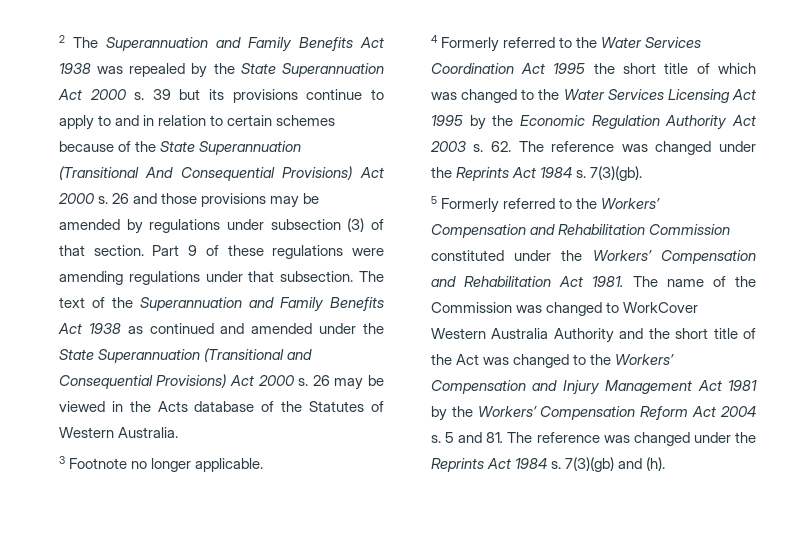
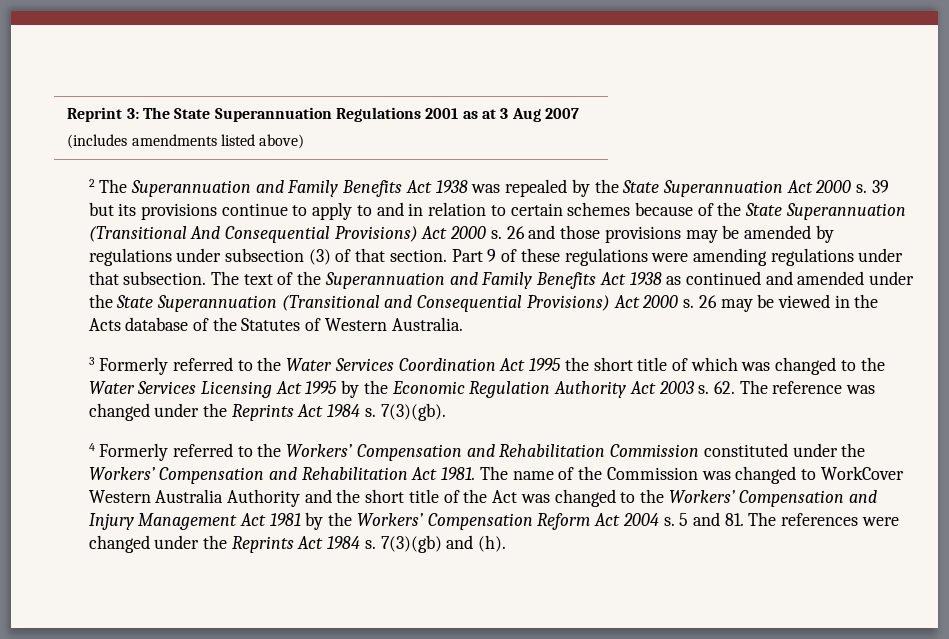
+ Reprint 3: The State Superannuation Regulations 2001 as at 3 Aug 2007
+ (includes amendments listed above)
- 3 Footnote no longer applicable.
- 4 Formerly referred to the Water Services Coordination Act 1995 the short title of which was changed to the Water Services Licensing Act 1995 by the Economic Regulation Authority Act 2003 s.
+ 3 Formerly referred to the Water Services Coordination Act 1995 the short title of which was changed to the Water Services Licensing Act 1995 by the Economic Regulation Authority Act 2003 s.
- 5 Formerly referred to the Workers’ Compensation and Rehabilitation Commission constituted under the Workers’ Compensation and Rehabilitation Act 1981.
+ 4 Formerly referred to the Workers’ Compensation and Rehabilitation Commission constituted under the Workers’ Compensation and Rehabilitation Act 1981.
- 5 and 81. The reference was changed under the Reprints Act 1984 s.
+ 5 and 81. The references were changed under the Reprints Act 1984 s.

